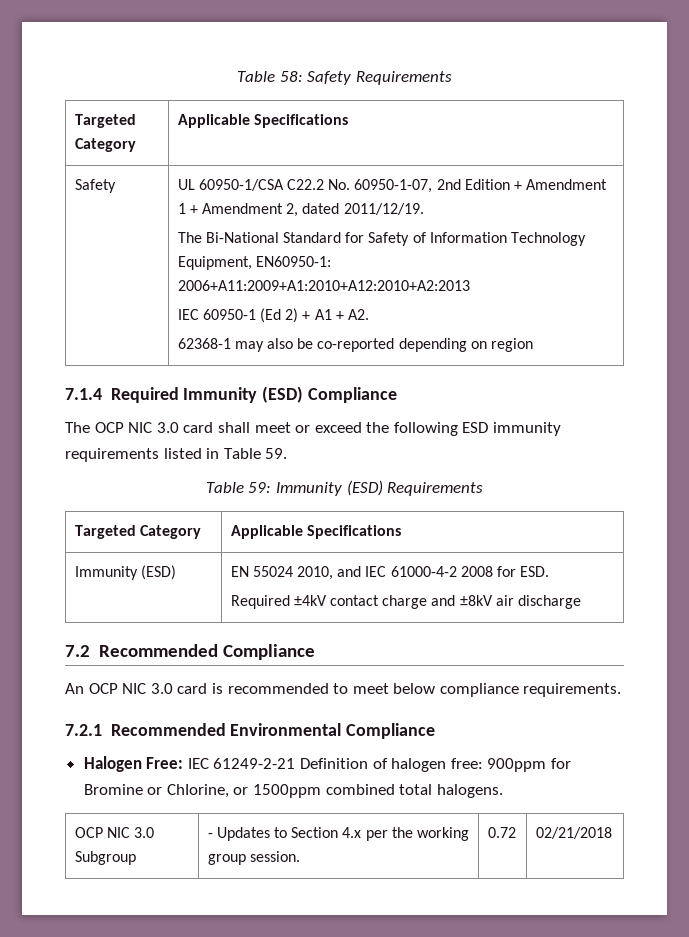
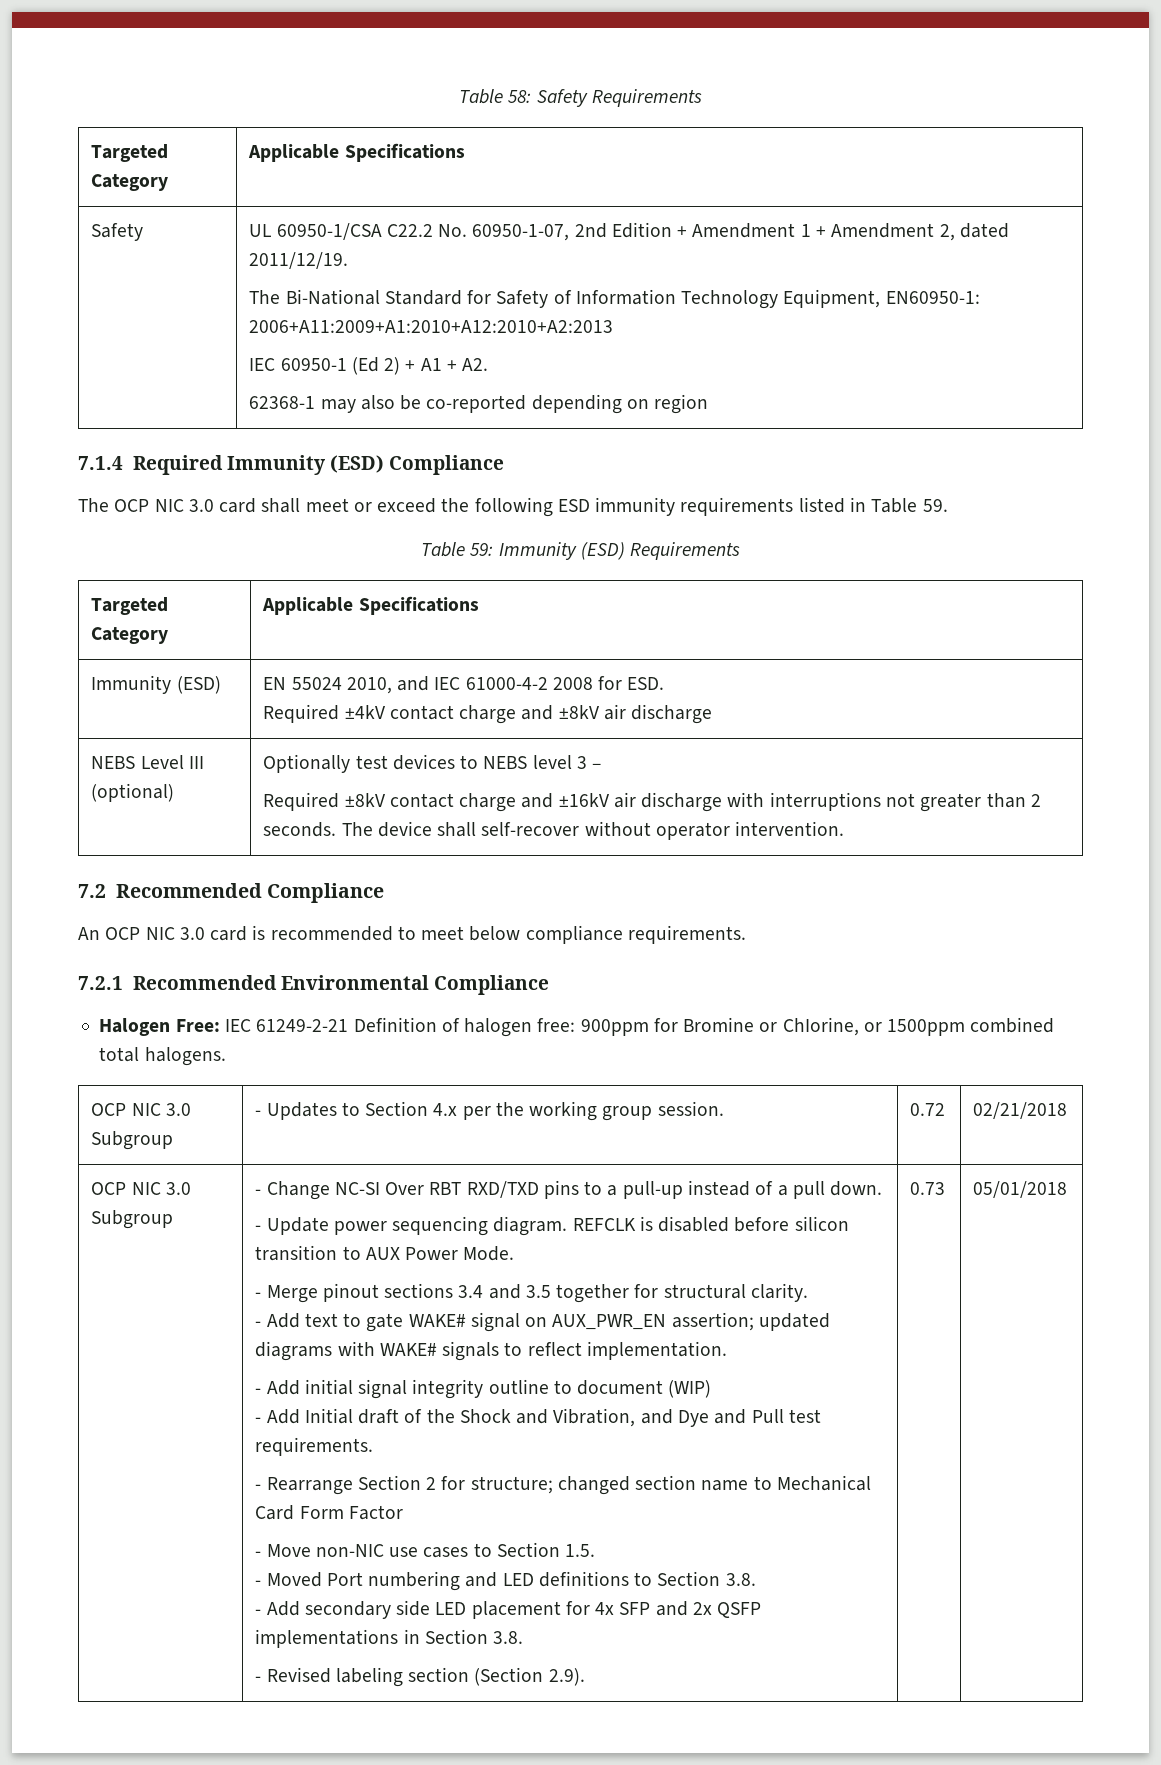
+ NEBS Level III (optional) | Optionally test devices to NEBS level 3 –
+ Required ±8kV contact charge and ±16kV air discharge with interruptions not greater than 2 seconds. The device shall self-recover without operator intervention.
+ OCP NIC 3.0 Subgroup | - Change NC-SI Over RBT RXD/TXD pins to a pull-up instead of a pull down.
+ - Update power sequencing diagram. REFCLK is disabled before silicon transition to AUX Power Mode.
+ - Merge pinout sections 3.4 and 3.5 together for structural clarity.
+ - Add text to gate WAKE# signal on AUX_PWR_EN assertion; updated diagrams with WAKE# signals to reflect implementation.
+ - Add initial signal integrity outline to document (WIP)
+ - Add Initial draft of the Shock and Vibration, and Dye and Pull test requirements.
+ - Rearrange Section 2 for structure; changed section name to Mechanical Card Form Factor
+ - Move non-NIC use cases to Section 1.5.
+ - Moved Port numbering and LED definitions to Section 3.8.
+ - Add secondary side LED placement for 4x SFP and 2x QSFP implementations in Section 3.8.
+ - Revised labeling section (Section 2.9). | 0.73 | 05/01/2018

